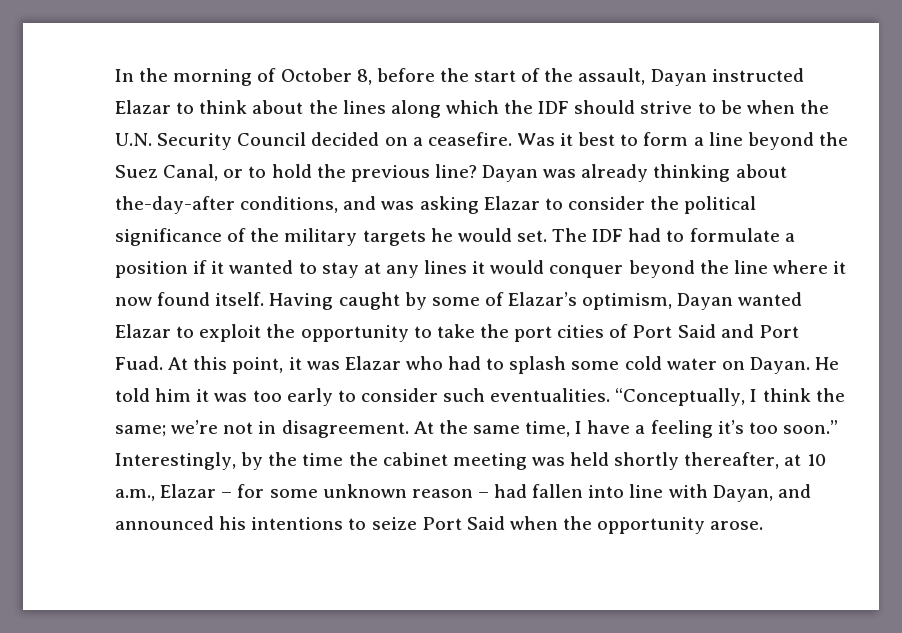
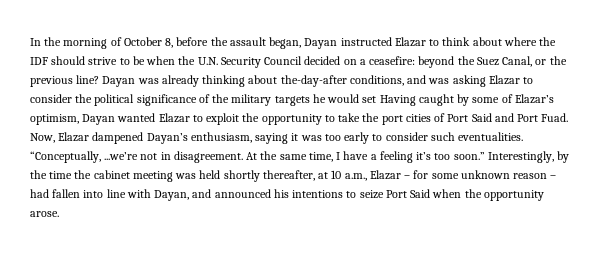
- In the morning of October 8, before the start of the assault, Dayan instructed Elazar to think about the lines along which the IDF should strive to be when the U.N. Security Council decided on a ceasefire. Was it best to form a line beyond the Suez Canal, or to hold the previous line?
+ In the morning of October 8, before the assault began, Dayan instructed Elazar to think about where the IDF should strive to be when the U.N. Security Council decided on a ceasefire: beyond the Suez Canal, or the previous line?
- Dayan was already thinking about the-day-after conditions, and was asking Elazar to consider the political significance of the military targets he would set. The IDF had to formulate a position if it wanted to stay at any lines it would conquer beyond the line where it now found itself. Having caught by some of Elazar’s optimism, Dayan wanted Elazar to exploit the opportunity to take the port cities of Port Said and Port Fuad.
+ Dayan was already thinking about the-day-after conditions, and was asking Elazar to consider the political significance of the military targets he would set Having caught by some of Elazar’s optimism, Dayan wanted Elazar to exploit the opportunity to take the port cities of Port Said and Port Fuad.
- At this point, it was Elazar who had to splash some cold water on Dayan. He told him it was too early to consider such eventualities.
+ Now, Elazar dampened Dayan’s enthusiasm, saying it was too early to consider such eventualities.
- “Conceptually, I think the same; we’re not in disagreement.
+ “Conceptually, ...we’re not in disagreement.

